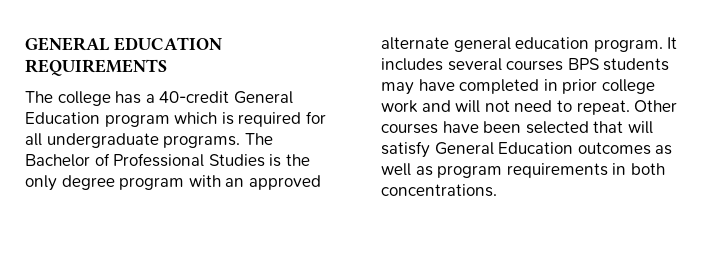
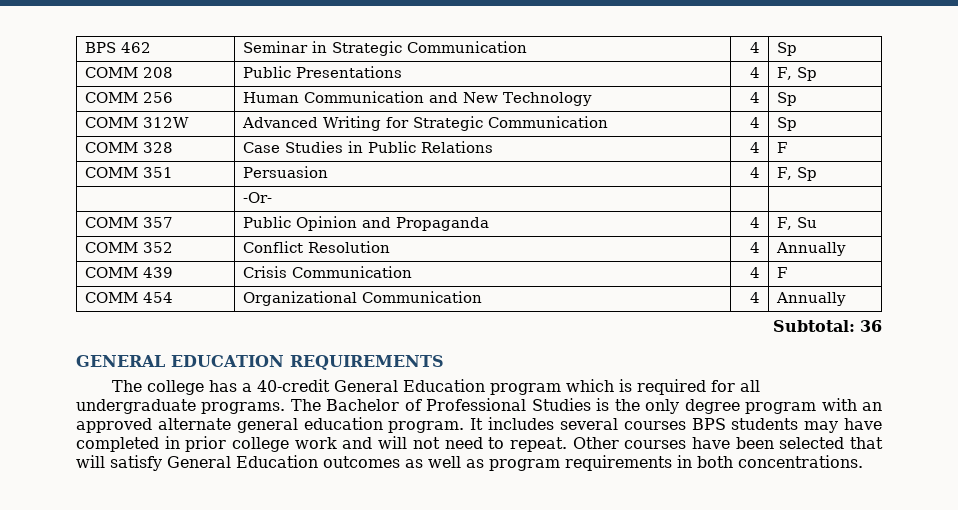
+ BPS 462 | Seminar in Strategic Communication | 4 | Sp
+ COMM 208 | Public Presentations | 4 | F, Sp
+ COMM 256 | Human Communication and New Technology | 4 | Sp
+ COMM 312W | Advanced Writing for Strategic Communication | 4 | Sp
+ COMM 328 | Case Studies in Public Relations | 4 | F
+ COMM 351 | Persuasion | 4 | F, Sp
+ | -Or- | |
+ COMM 357 | Public Opinion and Propaganda | 4 | F, Su
+ COMM 352 | Conflict Resolution | 4 | Annually
+ COMM 439 | Crisis Communication | 4 | F
+ COMM 454 | Organizational Communication | 4 | Annually
+ Subtotal: 36

